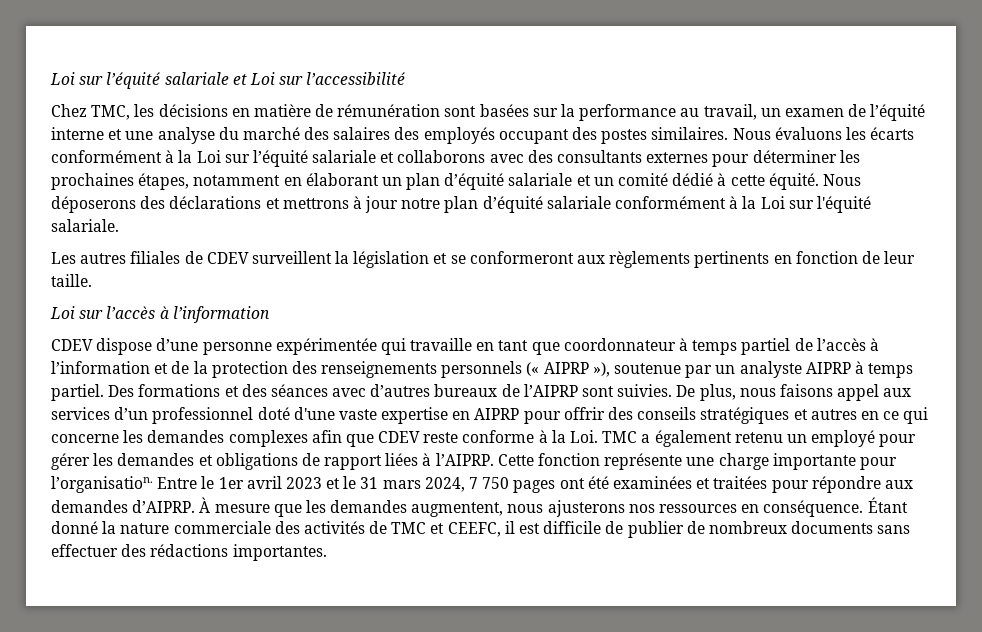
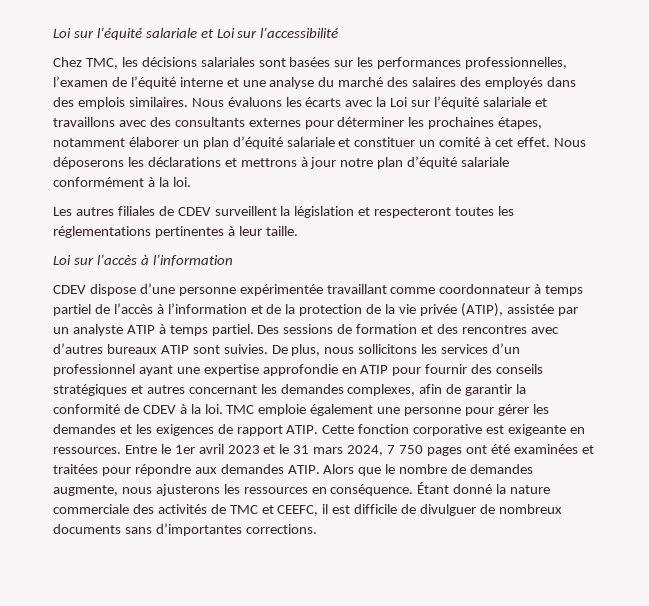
- Chez TMC, les décisions en matière de rémunération sont basées sur la performance au travail, un examen de l’équité interne et une analyse du marché des salaires des employés occupant des postes similaires.
+ Chez TMC, les décisions salariales sont basées sur les performances professionnelles, l’examen de l’équité interne et une analyse du marché des salaires des employés dans des emplois similaires.
- Nous évaluons les écarts conformément à la Loi sur l’équité salariale et collaborons avec des consultants externes pour déterminer les prochaines étapes, notamment en élaborant un plan d’équité salariale et un comité dédié à cette équité.
+ Nous évaluons les écarts avec la Loi sur l’équité salariale et travaillons avec des consultants externes pour déterminer les prochaines étapes, notamment élaborer un plan d’équité salariale et constituer un comité à cet effet.
- Nous déposerons des déclarations et mettrons à jour notre plan d’équité salariale conformément à la Loi sur l'équité salariale.
+ Nous déposerons les déclarations et mettrons à jour notre plan d’équité salariale conformément à la loi.
- Les autres filiales de CDEV surveillent la législation et se conformeront aux règlements pertinents en fonction de leur taille.
+ Les autres filiales de CDEV surveillent la législation et respecteront toutes les réglementations pertinentes à leur taille.
- CDEV dispose d’une personne expérimentée qui travaille en tant que coordonnateur à temps partiel de l’accès à l’information et de la protection des renseignements personnels (« AIPRP »), soutenue par un analyste AIPRP à temps partiel.
+ CDEV dispose d’une personne expérimentée travaillant comme coordonnateur à temps partiel de l’accès à l’information et de la protection de la vie privée (ATIP), assistée par un analyste ATIP à temps partiel.
- Des formations et des séances avec d’autres bureaux de l’AIPRP sont suivies.
+ Des sessions de formation et des rencontres avec d’autres bureaux ATIP sont suivies.
- De plus, nous faisons appel aux services d’un professionnel doté d'une vaste expertise en AIPRP pour offrir des conseils stratégiques et autres en ce qui concerne les demandes complexes afin que CDEV reste conforme à la Loi. TMC a également retenu un employé pour gérer les demandes et obligations de rapport liées à l’AIPRP. Cette fonction représente une charge importante pour l’organisation.
+ De plus, nous sollicitons les services d’un professionnel ayant une expertise approfondie en ATIP pour fournir des conseils stratégiques et autres concernant les demandes complexes, afin de garantir la conformité de CDEV à la loi. TMC emploie également une personne pour gérer les demandes et les exigences de rapport ATIP. Cette fonction corporative est exigeante en ressources.
- Entre le 1er avril 2023 et le 31 mars 2024, 7 750 pages ont été examinées et traitées pour répondre aux demandes d’AIPRP. À mesure que les demandes augmentent, nous ajusterons nos ressources en conséquence.
+ Entre le 1er avril 2023 et le 31 mars 2024, 7 750 pages ont été examinées et traitées pour répondre aux demandes ATIP. Alors que le nombre de demandes augmente, nous ajusterons les ressources en conséquence.
- Étant donné la nature commerciale des activités de TMC et CEEFC, il est difficile de publier de nombreux documents sans effectuer des rédactions importantes.
+ Étant donné la nature commerciale des activités de TMC et CEEFC, il est difficile de divulguer de nombreux documents sans d’importantes corrections.

